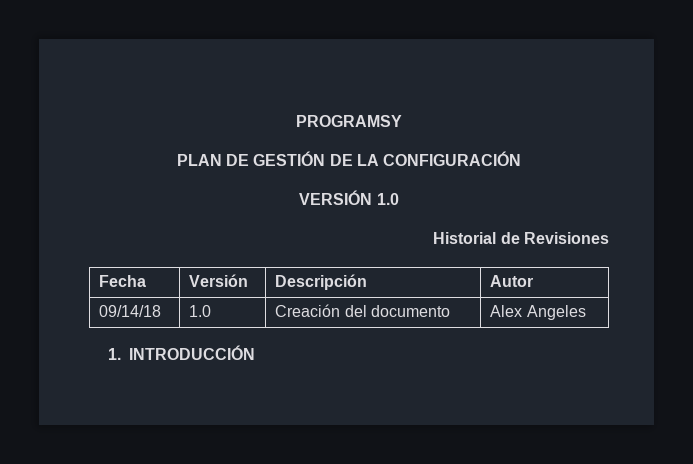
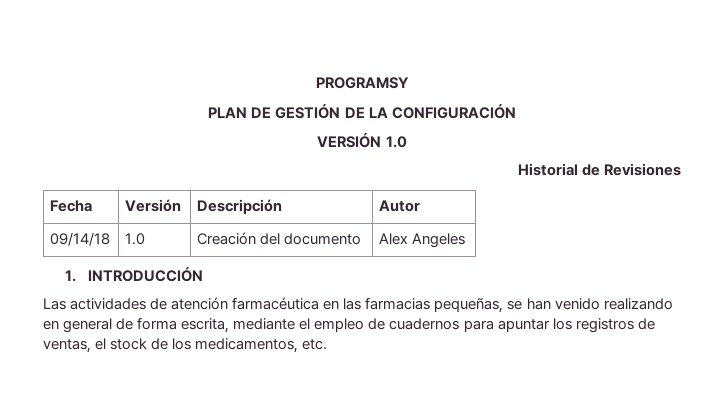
+ Las actividades de atención farmacéutica en las farmacias pequeñas, se han venido realizando en general de forma escrita, mediante el empleo de cuadernos para apuntar los registros de ventas, el stock de los medicamentos, etc.

